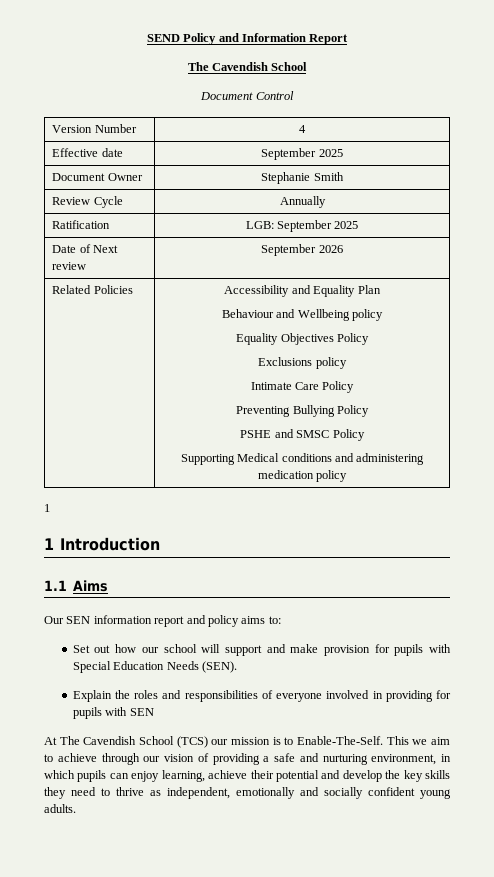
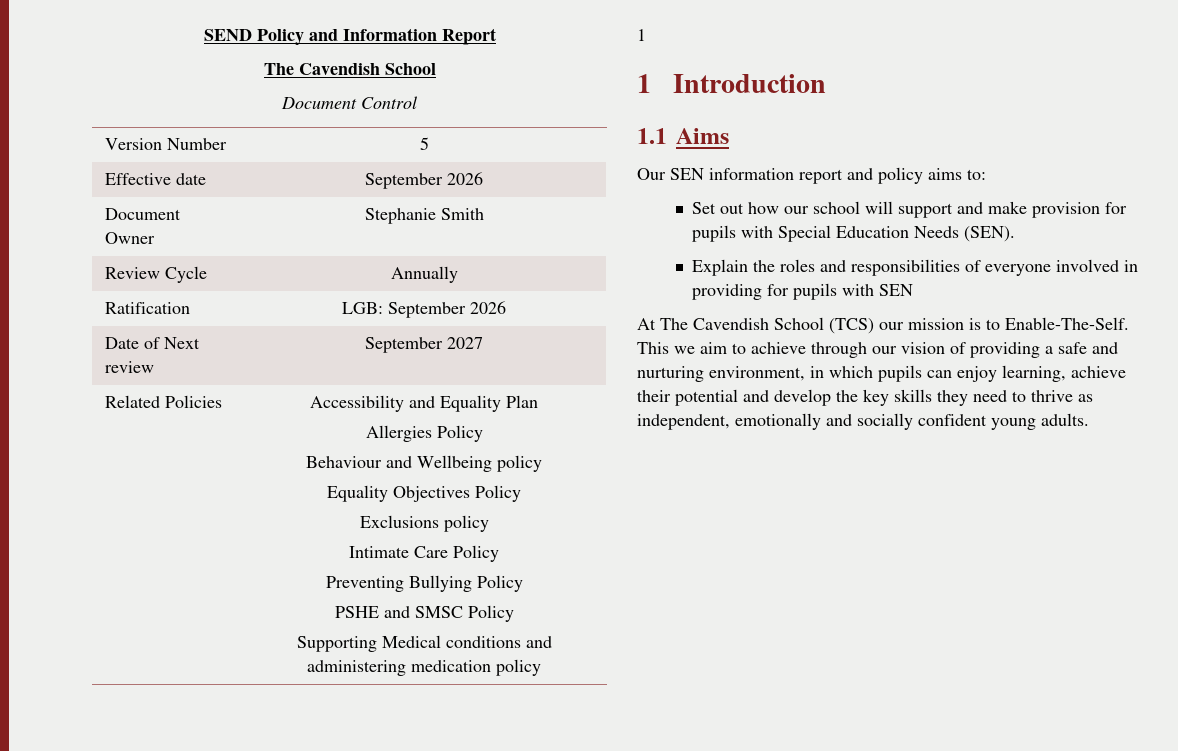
- Version Number | 4
+ Version Number | 5
- Effective date | September 2025
+ Effective date | September 2026
- Ratification | LGB: September 2025
+ Ratification | LGB: September 2026
- Date of Next review | September 2026
+ Date of Next review | September 2027
  Related Policies | Accessibility and Equality Plan
+ Allergies Policy

